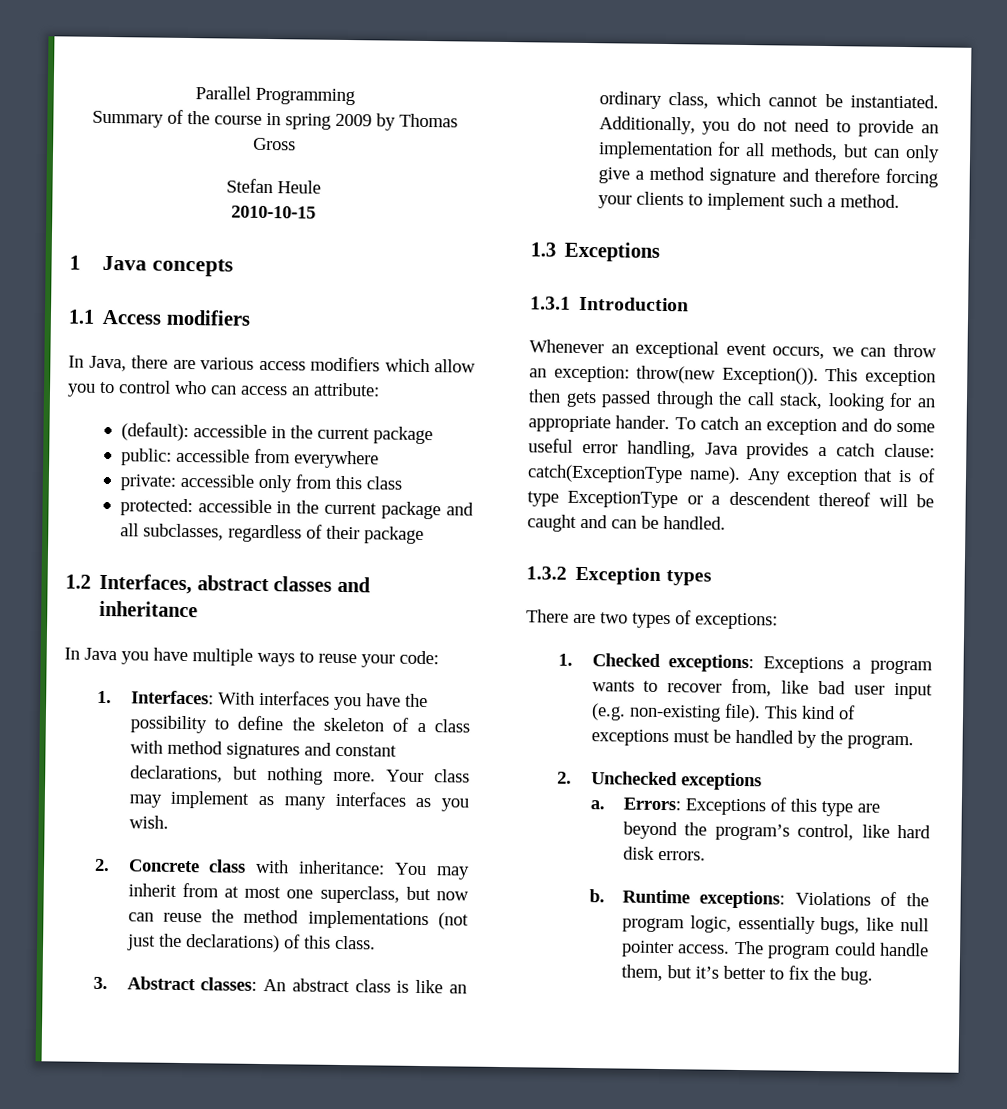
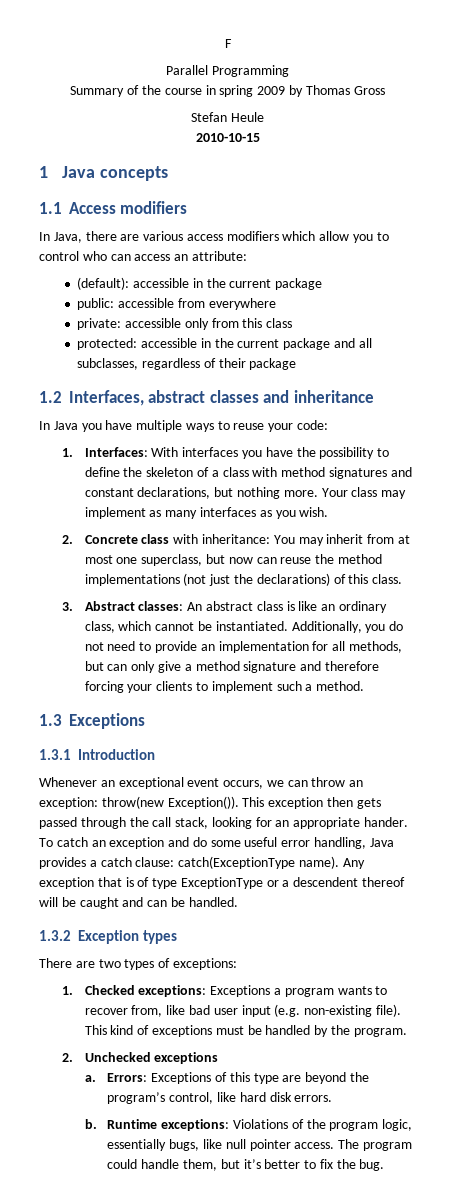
+ F

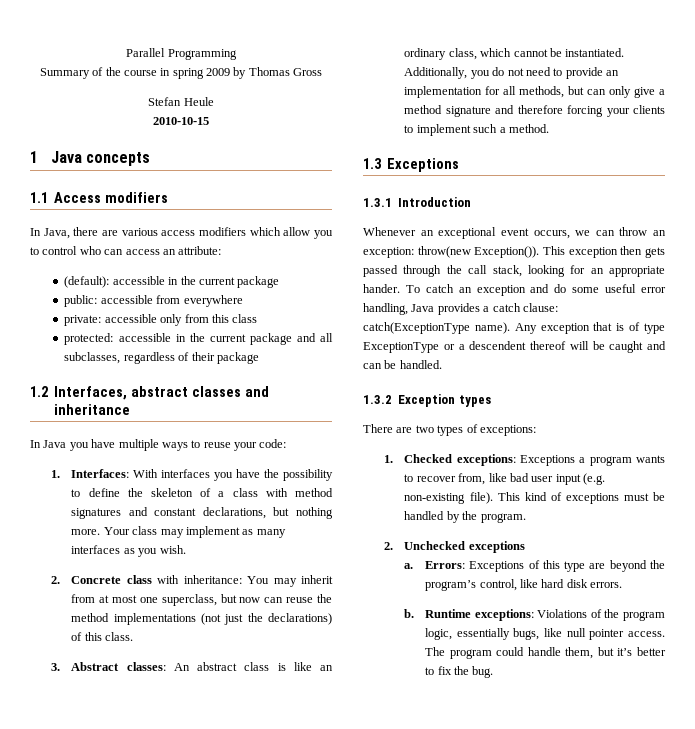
- F

